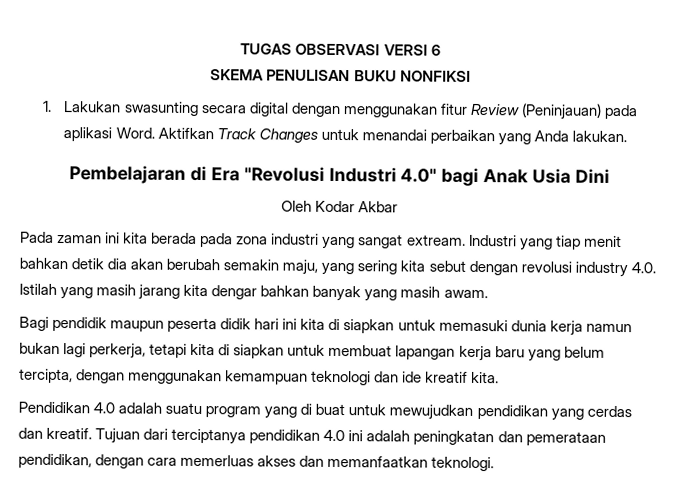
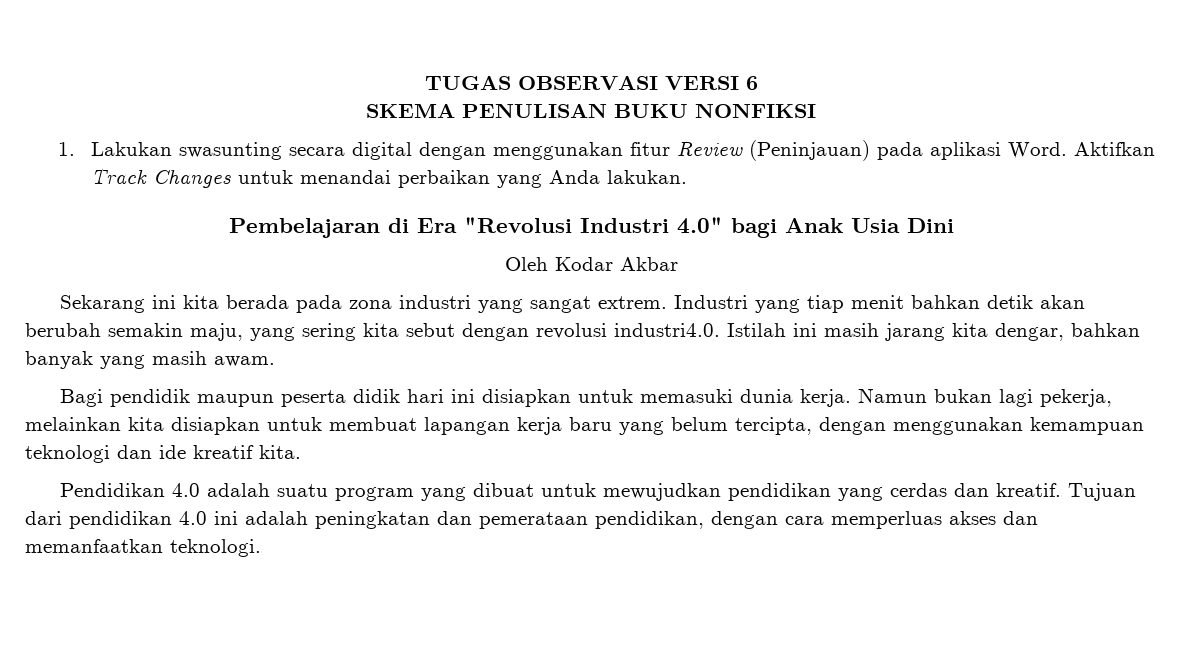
- Pada zaman ini kita berada pada zona industri yang sangat extream.
+ Sekarang ini kita berada pada zona industri yang sangat extrem.
- Industri yang tiap menit bahkan detik dia akan berubah semakin maju, yang sering kita sebut dengan revolusi industry 4.0. Istilah yang masih jarang kita dengar bahkan banyak yang masih awam.
+ Industri yang tiap menit bahkan detik akan berubah semakin maju, yang sering kita sebut dengan revolusi industri4.0. Istilah ini masih jarang kita dengar, bahkan banyak yang masih awam.
- Bagi pendidik maupun peserta didik hari ini kita di siapkan untuk memasuki dunia kerja namun bukan lagi perkerja, tetapi kita di siapkan untuk membuat lapangan kerja baru yang belum tercipta, dengan menggunakan kemampuan teknologi dan ide kreatif kita.
+ Bagi pendidik maupun peserta didik hari ini disiapkan untuk memasuki dunia kerja. Namun bukan lagi pekerja, melainkan kita disiapkan untuk membuat lapangan kerja baru yang belum tercipta, dengan menggunakan kemampuan teknologi dan ide kreatif kita.
- Pendidikan 4.0 adalah suatu program yang di buat untuk mewujudkan pendidikan yang cerdas dan kreatif.
+ Pendidikan 4.0 adalah suatu program yang dibuat untuk mewujudkan pendidikan yang cerdas dan kreatif.
- Tujuan dari terciptanya pendidikan 4.0 ini adalah peningkatan dan pemerataan pendidikan, dengan cara memerluas akses dan memanfaatkan teknologi.
+ Tujuan dari pendidikan 4.0 ini adalah peningkatan dan pemerataan pendidikan, dengan cara memperluas akses dan memanfaatkan teknologi.

